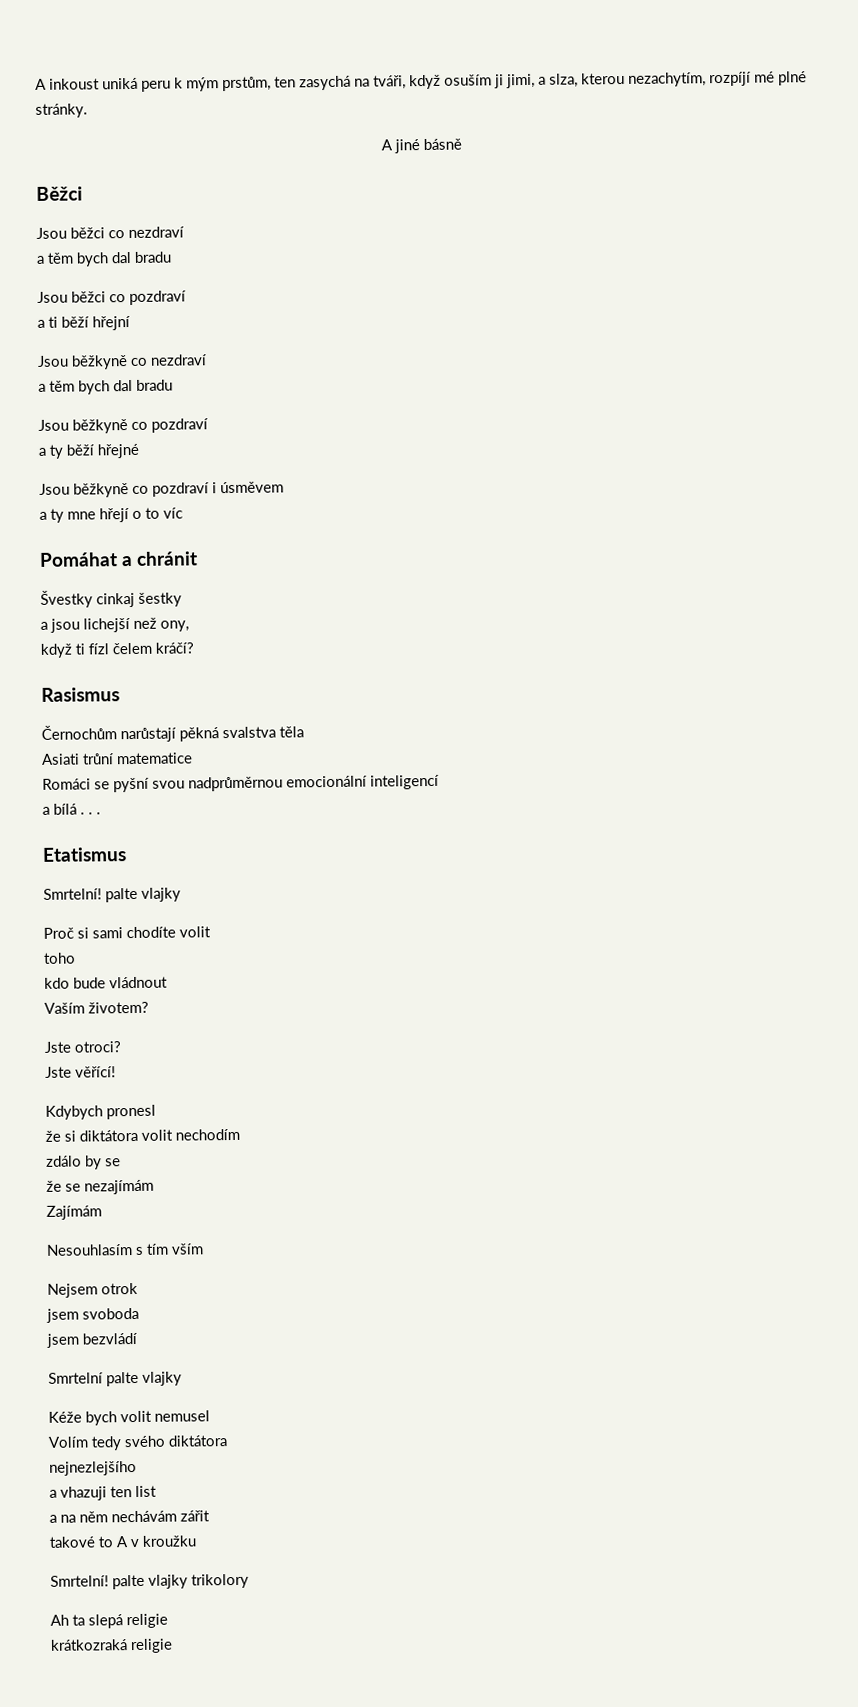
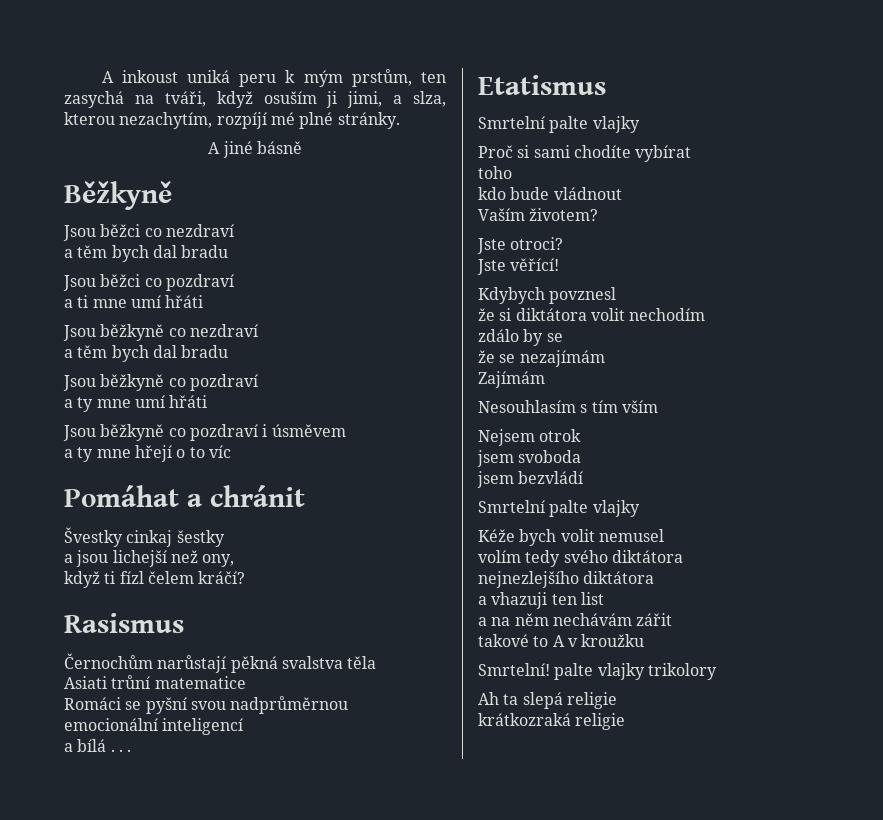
- Běžci
+ Běžkyně
- a ti běží hřejní
+ a ti mne umí hřáti
- a ty běží hřejné
+ a ty mne umí hřáti
  Etatismus
- Smrtelní! palte vlajky
+ Smrtelní palte vlajky
- Proč si sami chodíte volit
+ Proč si sami chodíte vybírat
- Kdybych pronesl
+ Kdybych povznesl
- Volím tedy svého diktátora
+ volím tedy svého diktátora
- nejnezlejšího
+ nejnezlejšího diktátora

